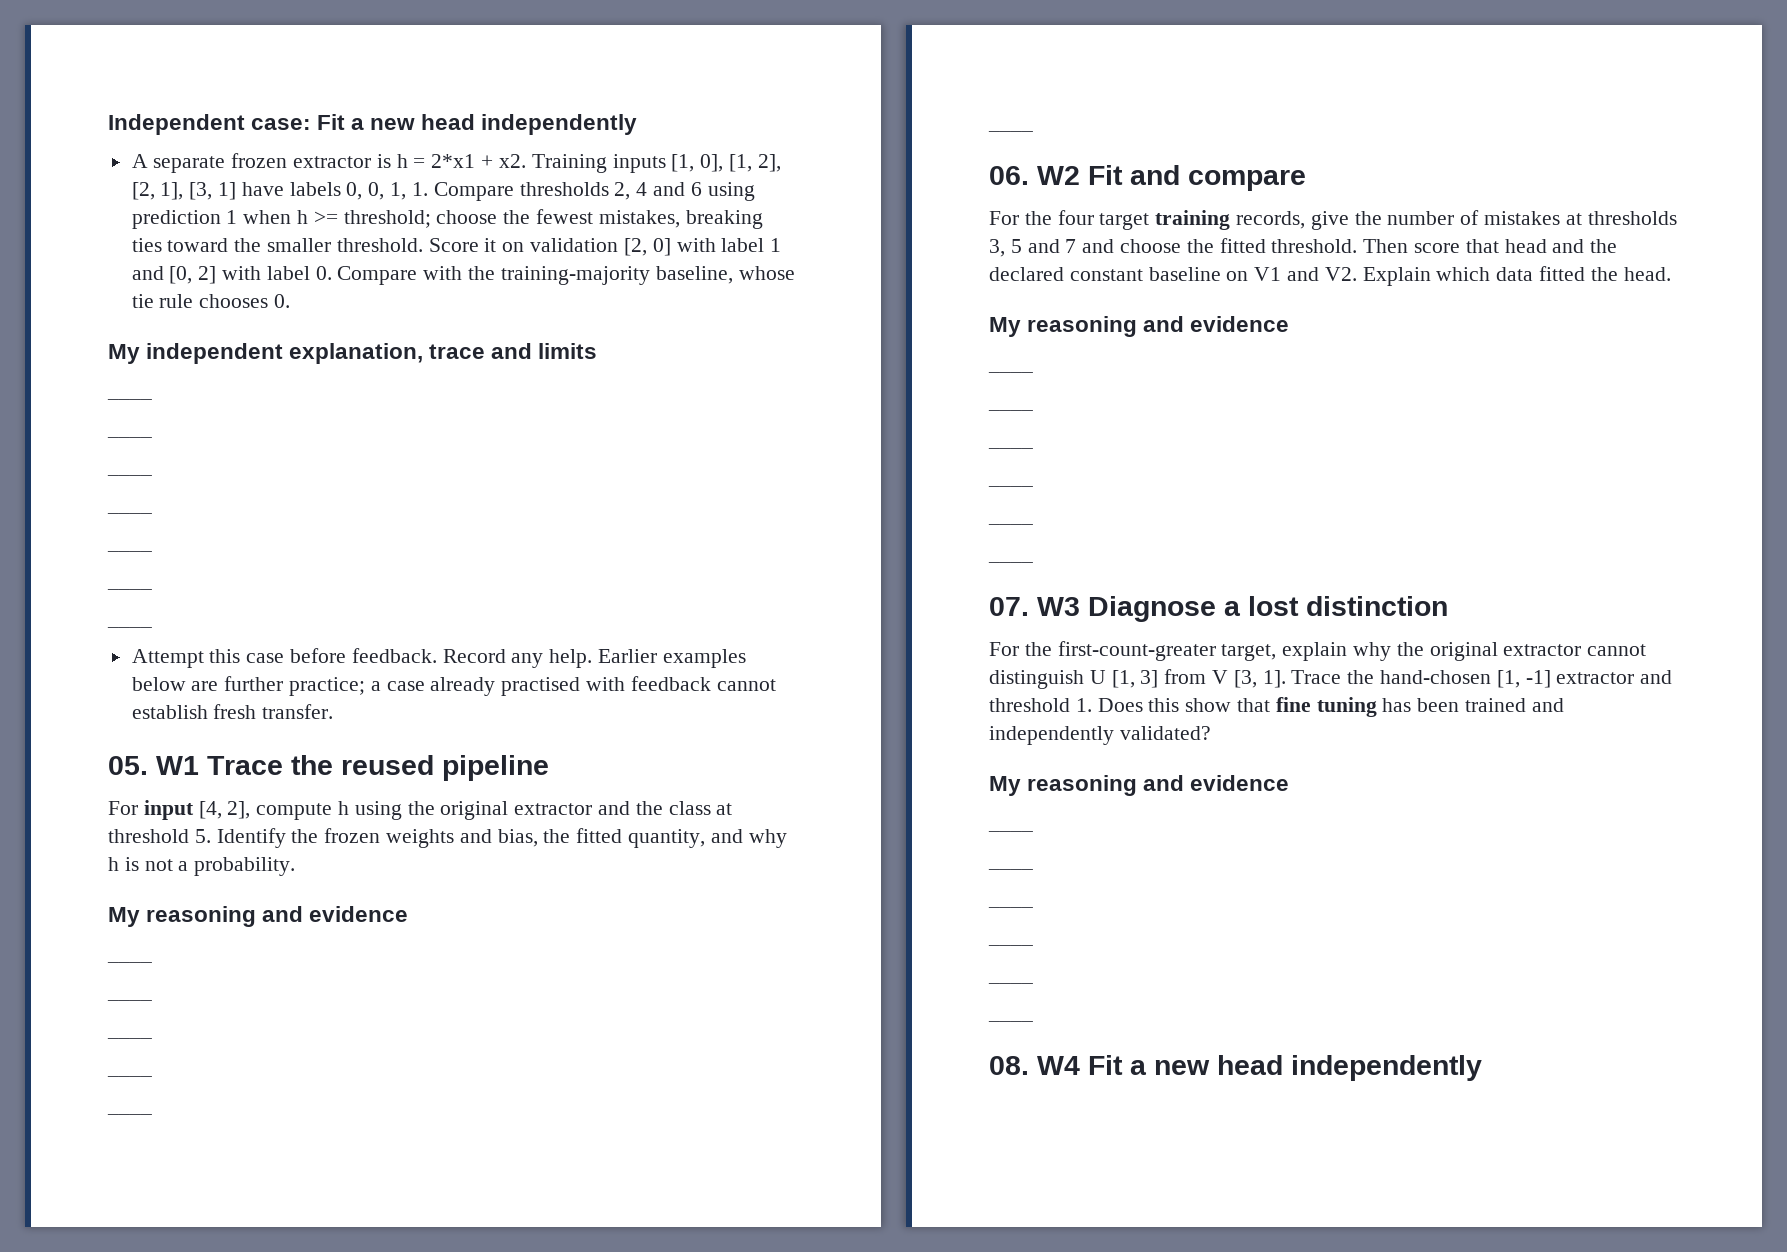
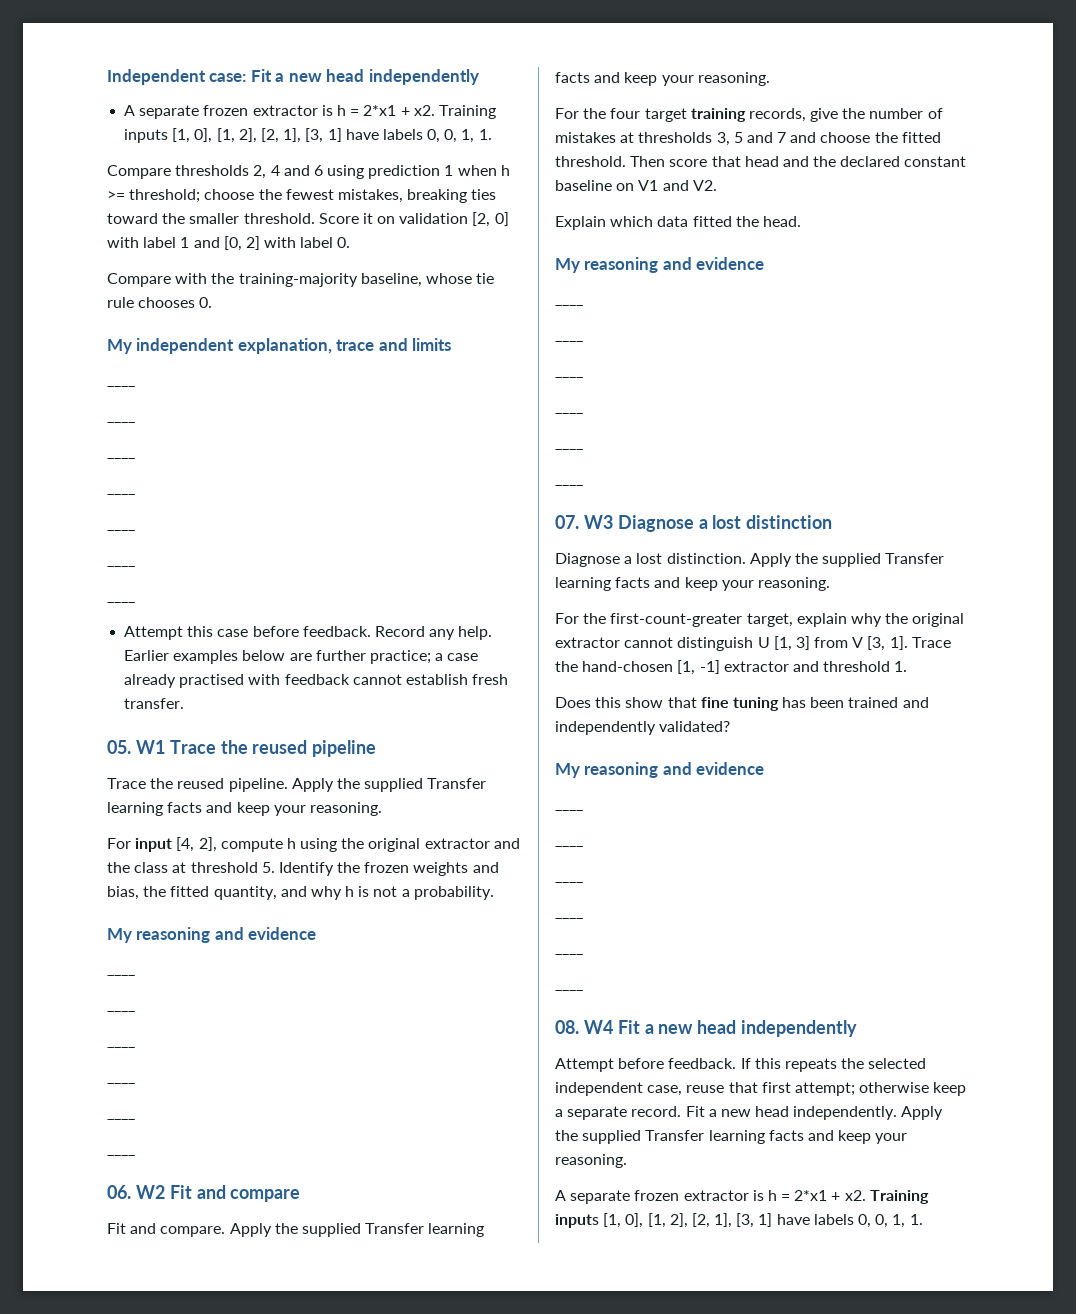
  Independent case: Fit a new head independently
- A separate frozen extractor is h = 2*x1 + x2. Training inputs [1, 0], [1, 2], [2, 1], [3, 1] have labels 0, 0, 1, 1. Compare thresholds 2, 4 and 6 using prediction 1 when h >= threshold; choose the fewest mistakes, breaking ties toward the smaller threshold.
+ A separate frozen extractor is h = 2*x1 + x2. Training inputs [1, 0], [1, 2], [2, 1], [3, 1] have labels 0, 0, 1, 1.
+ Compare thresholds 2, 4 and 6 using prediction 1 when h >= threshold; choose the fewest mistakes, breaking ties toward the smaller threshold.
- Score it on validation [2, 0] with label 1 and [0, 2] with label 0. Compare with the training-majority baseline, whose tie rule chooses 0.
+ Score it on validation [2, 0] with label 1 and [0, 2] with label 0.
+ Compare with the training-majority baseline, whose tie rule chooses 0.
+ Trace the reused pipeline. Apply the supplied Transfer learning facts and keep your reasoning.
+ Fit and compare. Apply the supplied Transfer learning facts and keep your reasoning.
- Then score that head and the declared constant baseline on V1 and V2. Explain which data fitted the head.
+ Then score that head and the declared constant baseline on V1 and V2.
+ Explain which data fitted the head.
+ Diagnose a lost distinction. Apply the supplied Transfer learning facts and keep your reasoning.
- Trace the hand-chosen [1, -1] extractor and threshold 1. Does this show that fine tuning has been trained and independently validated?
+ Trace the hand-chosen [1, -1] extractor and threshold 1.
+ Does this show that fine tuning has been trained and independently validated?
+ Attempt before feedback. If this repeats the selected independent case, reuse that first attempt; otherwise keep a separate record. Fit a new head independently. Apply the supplied Transfer learning facts and keep your reasoning.
+ A separate frozen extractor is h = 2*x1 + x2. Training inputs [1, 0], [1, 2], [2, 1], [3, 1] have labels 0, 0, 1, 1.

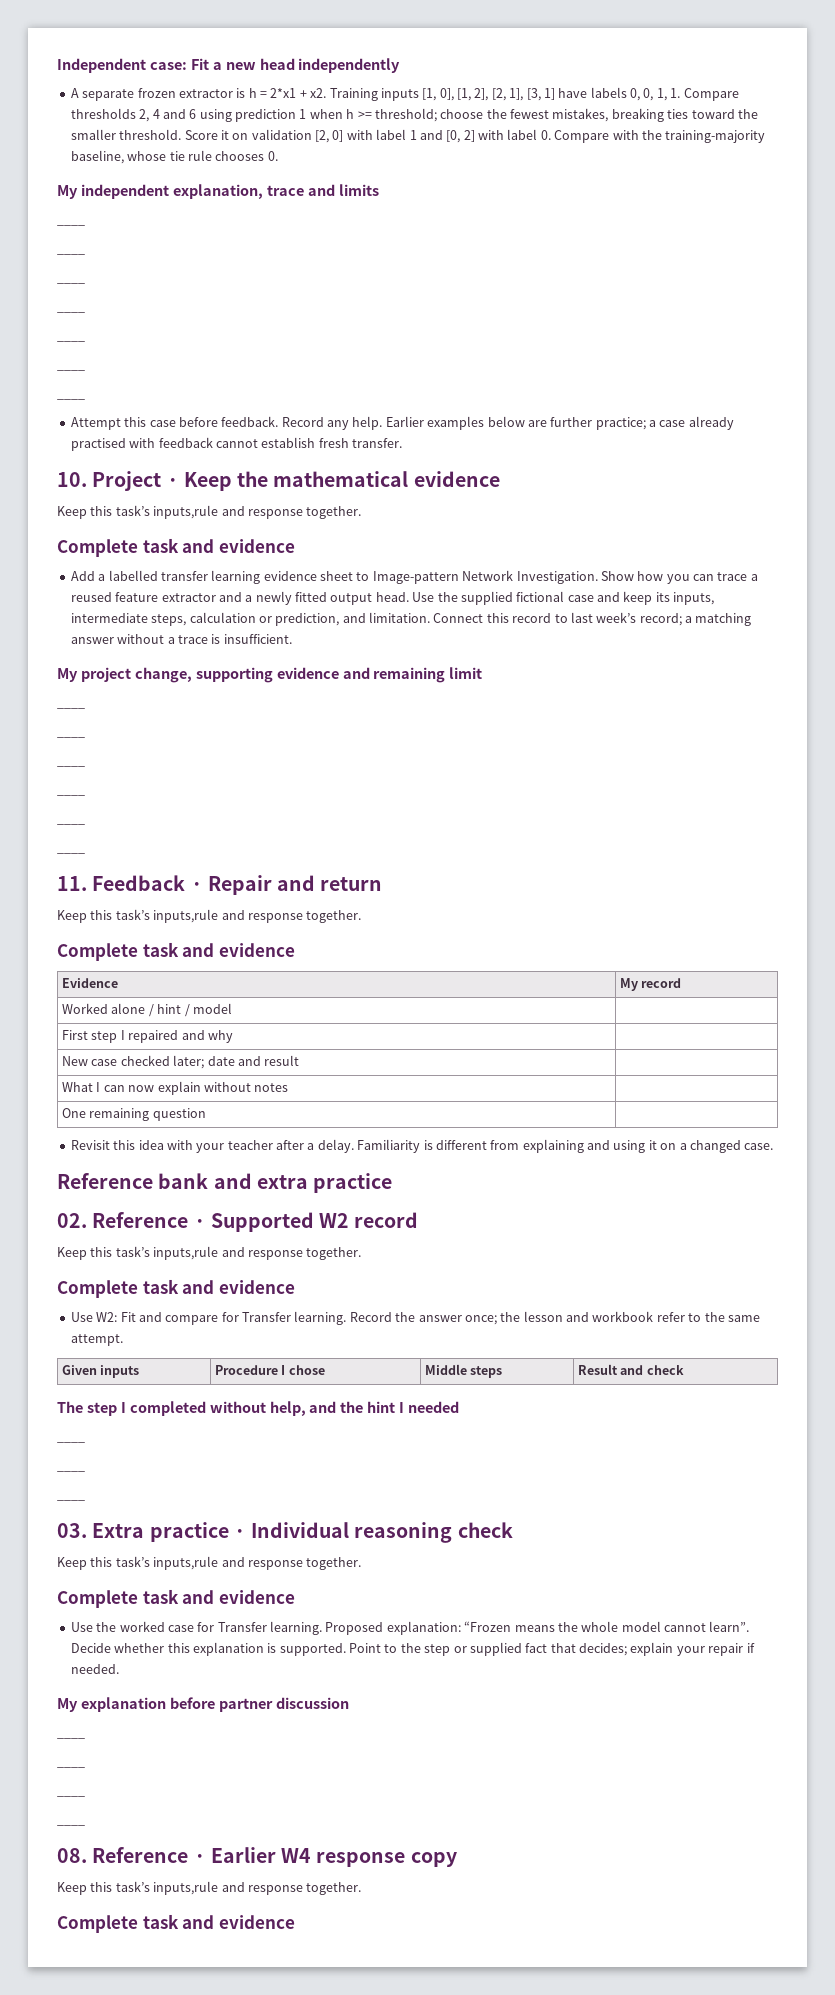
  Independent case: Fit a new head independently
- A separate frozen extractor is h = 2*x1 + x2. Training inputs [1, 0], [1, 2], [2, 1], [3, 1] have labels 0, 0, 1, 1.
- Compare thresholds 2, 4 and 6 using prediction 1 when h >= threshold; choose the fewest mistakes, breaking ties toward the smaller threshold.
+ A separate frozen extractor is h = 2*x1 + x2. Training inputs [1, 0], [1, 2], [2, 1], [3, 1] have labels 0, 0, 1, 1. Compare thresholds 2, 4 and 6 using prediction 1 when h >= threshold; choose the fewest mistakes, breaking ties toward the smaller threshold.
- Score it on validation [2, 0] with label 1 and [0, 2] with label 0.
- Compare with the training-majority baseline, whose tie rule chooses 0.
+ Score it on validation [2, 0] with label 1 and [0, 2] with label 0. Compare with the training-majority baseline, whose tie rule chooses 0.
- 05. W1 Trace the reused pipeline
- Trace the reused pipeline. Apply the supplied Transfer learning facts and keep your reasoning.
- For input [4, 2], compute h using the original extractor and the class at threshold 5. Identify the frozen weights and bias, the fitted quantity, and why h is not a probability.
- My reasoning and evidence
+ 10. Project · Keep the mathematical evidence
+ Keep this task’s inputs,rule and response together.
+ Complete task and evidence
+ Add a labelled transfer learning evidence sheet to Image-pattern Network Investigation. Show how you can trace a reused feature extractor and a newly fitted output head. Use the supplied fictional case and keep its inputs, intermediate steps, calculation or prediction, and limitation. Connect this record to last week’s record; a matching answer without a trace is insufficient.
+ My project change, supporting evidence and remaining limit
  ____
  ____
  ____
  ____
  ____
  ____
- 06. W2 Fit and compare
- Fit and compare. Apply the supplied Transfer learning facts and keep your reasoning.
- For the four target training records, give the number of mistakes at thresholds 3, 5 and 7 and choose the fitted threshold. Then score that head and the declared constant baseline on V1 and V2.
- Explain which data fitted the head.
- My reasoning and evidence
+ 11. Feedback · Repair and return
+ Keep this task’s inputs,rule and response together.
+ Complete task and evidence
+ Evidence | My record
+ Worked alone / hint / model |
+ First step I repaired and why |
+ New case checked later; date and result |
+ What I can now explain without notes |
+ One remaining question |
+ Revisit this idea with your teacher after a delay. Familiarity is different from explaining and using it on a changed case.
+ Reference bank and extra practice
+ 02. Reference · Supported W2 record
+ Keep this task’s inputs,rule and response together.
+ Complete task and evidence
+ Use W2: Fit and compare for Transfer learning. Record the answer once; the lesson and workbook refer to the same attempt.
+ Given inputs | Procedure I chose | Middle steps | Result and check
+ The step I completed without help, and the hint I needed
  ____
  ____
  ____
- ____
- ____
- ____
- 07. W3 Diagnose a lost distinction
- Diagnose a lost distinction. Apply the supplied Transfer learning facts and keep your reasoning.
- For the first-count-greater target, explain why the original extractor cannot distinguish U [1, 3] from V [3, 1]. Trace the hand-chosen [1, -1] extractor and threshold 1.
- Does this show that fine tuning has been trained and independently validated?
- My reasoning and evidence
- ____
- ____
+ 03. Extra practice · Individual reasoning check
+ Keep this task’s inputs,rule and response together.
+ Complete task and evidence
+ Use the worked case for Transfer learning. Proposed explanation: “Frozen means the whole model cannot learn”. Decide whether this explanation is supported. Point to the step or supplied fact that decides; explain your repair if needed.
+ My explanation before partner discussion
- 08. W4 Fit a new head independently
- Attempt before feedback. If this repeats the selected independent case, reuse that first attempt; otherwise keep a separate record. Fit a new head independently. Apply the supplied Transfer learning facts and keep your reasoning.
- A separate frozen extractor is h = 2*x1 + x2. Training inputs [1, 0], [1, 2], [2, 1], [3, 1] have labels 0, 0, 1, 1.
+ 08. Reference · Earlier W4 response copy
+ Keep this task’s inputs,rule and response together.
+ Complete task and evidence

